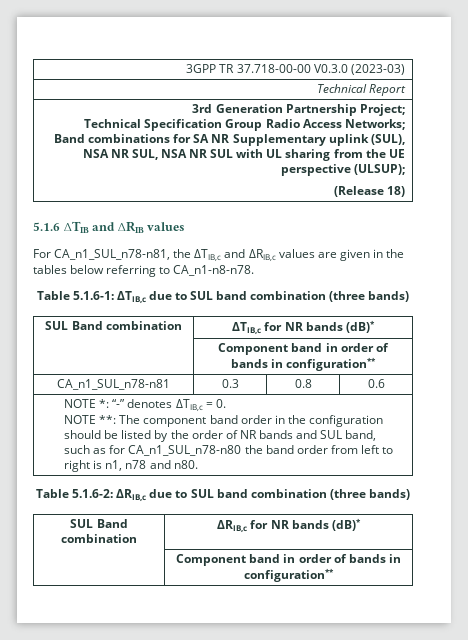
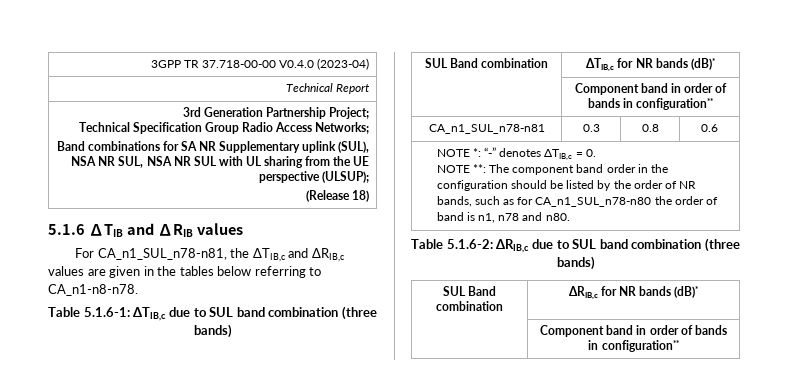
- 3GPP TR 37.718-00-00 V0.3.0 (2023-03)
+ 3GPP TR 37.718-00-00 V0.4.0 (2023-04)
- NOTE **: The component band order in the configuration should be listed by the order of NR bands and SUL band, such as for CA_n1_SUL_n78-n80 the band order from left to right is n1, n78 and n80.
+ NOTE **: The component band order in the configuration should be listed by the order of NR bands, such as for CA_n1_SUL_n78-n80 the order of band is n1, n78 and n80.

